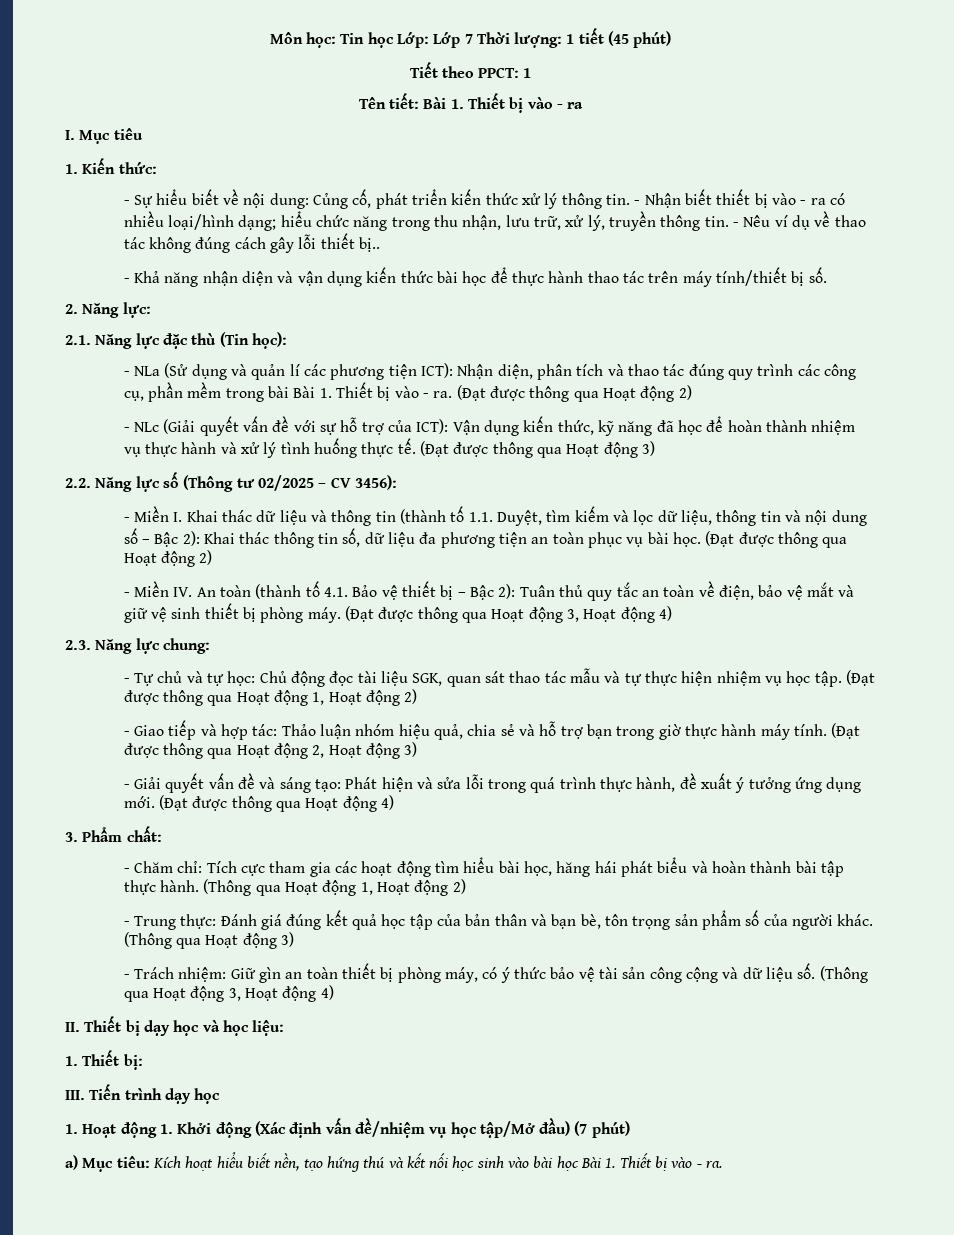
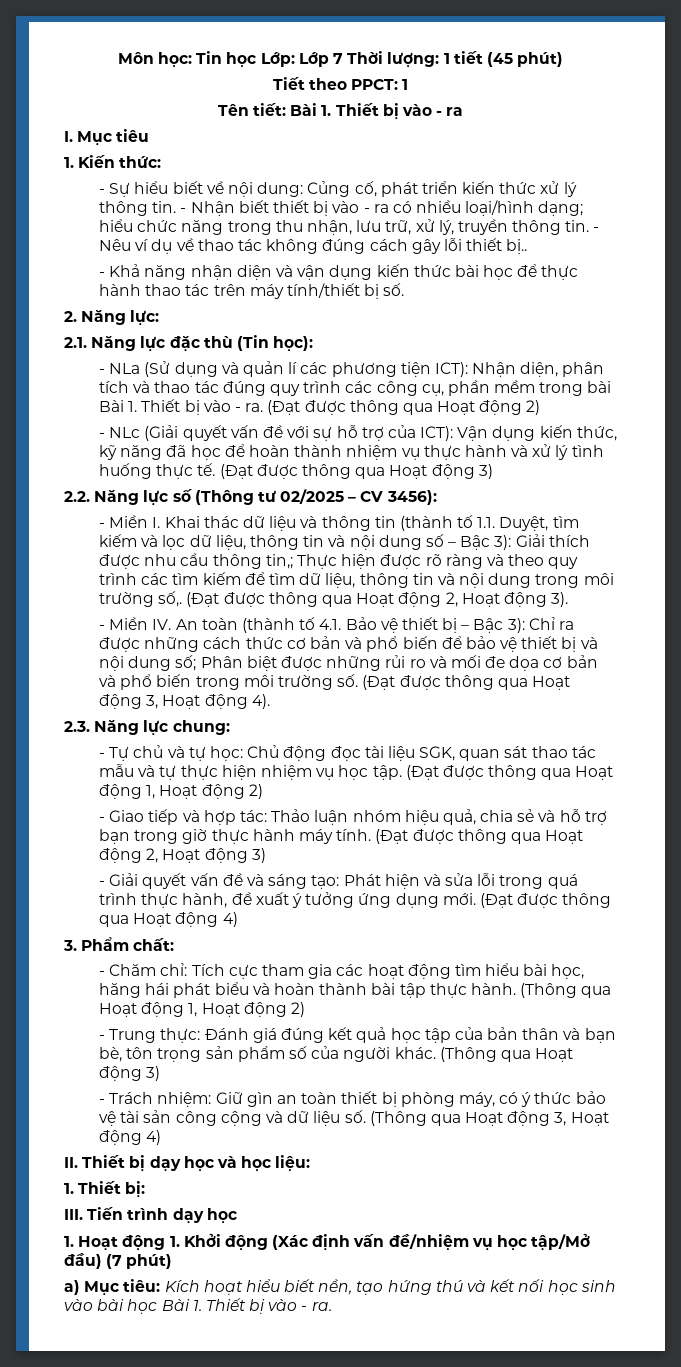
- - Miền I. Khai thác dữ liệu và thông tin (thành tố 1.1. Duyệt, tìm kiếm và lọc dữ liệu, thông tin và nội dung số – Bậc 2): Khai thác thông tin số, dữ liệu đa phương tiện an toàn phục vụ bài học. (Đạt được thông qua Hoạt động 2)
+ - Miền I. Khai thác dữ liệu và thông tin (thành tố 1.1. Duyệt, tìm kiếm và lọc dữ liệu, thông tin và nội dung số – Bậc 3): Giải thích được nhu cầu thông tin,; Thực hiện được rõ ràng và theo quy trình các tìm kiếm để tìm dữ liệu, thông tin và nội dung trong môi trường số,. (Đạt được thông qua Hoạt động 2, Hoạt động 3).
- - Miền IV. An toàn (thành tố 4.1. Bảo vệ thiết bị – Bậc 2): Tuân thủ quy tắc an toàn về điện, bảo vệ mắt và giữ vệ sinh thiết bị phòng máy.
+ - Miền IV. An toàn (thành tố 4.1. Bảo vệ thiết bị – Bậc 3): Chỉ ra được những cách thức cơ bản và phổ biến để bảo vệ thiết bị và nội dung số; Phân biệt được những rủi ro và mối đe dọa cơ bản và phổ biến trong môi trường số.
- (Đạt được thông qua Hoạt động 3, Hoạt động 4)
+ (Đạt được thông qua Hoạt động 3, Hoạt động 4).

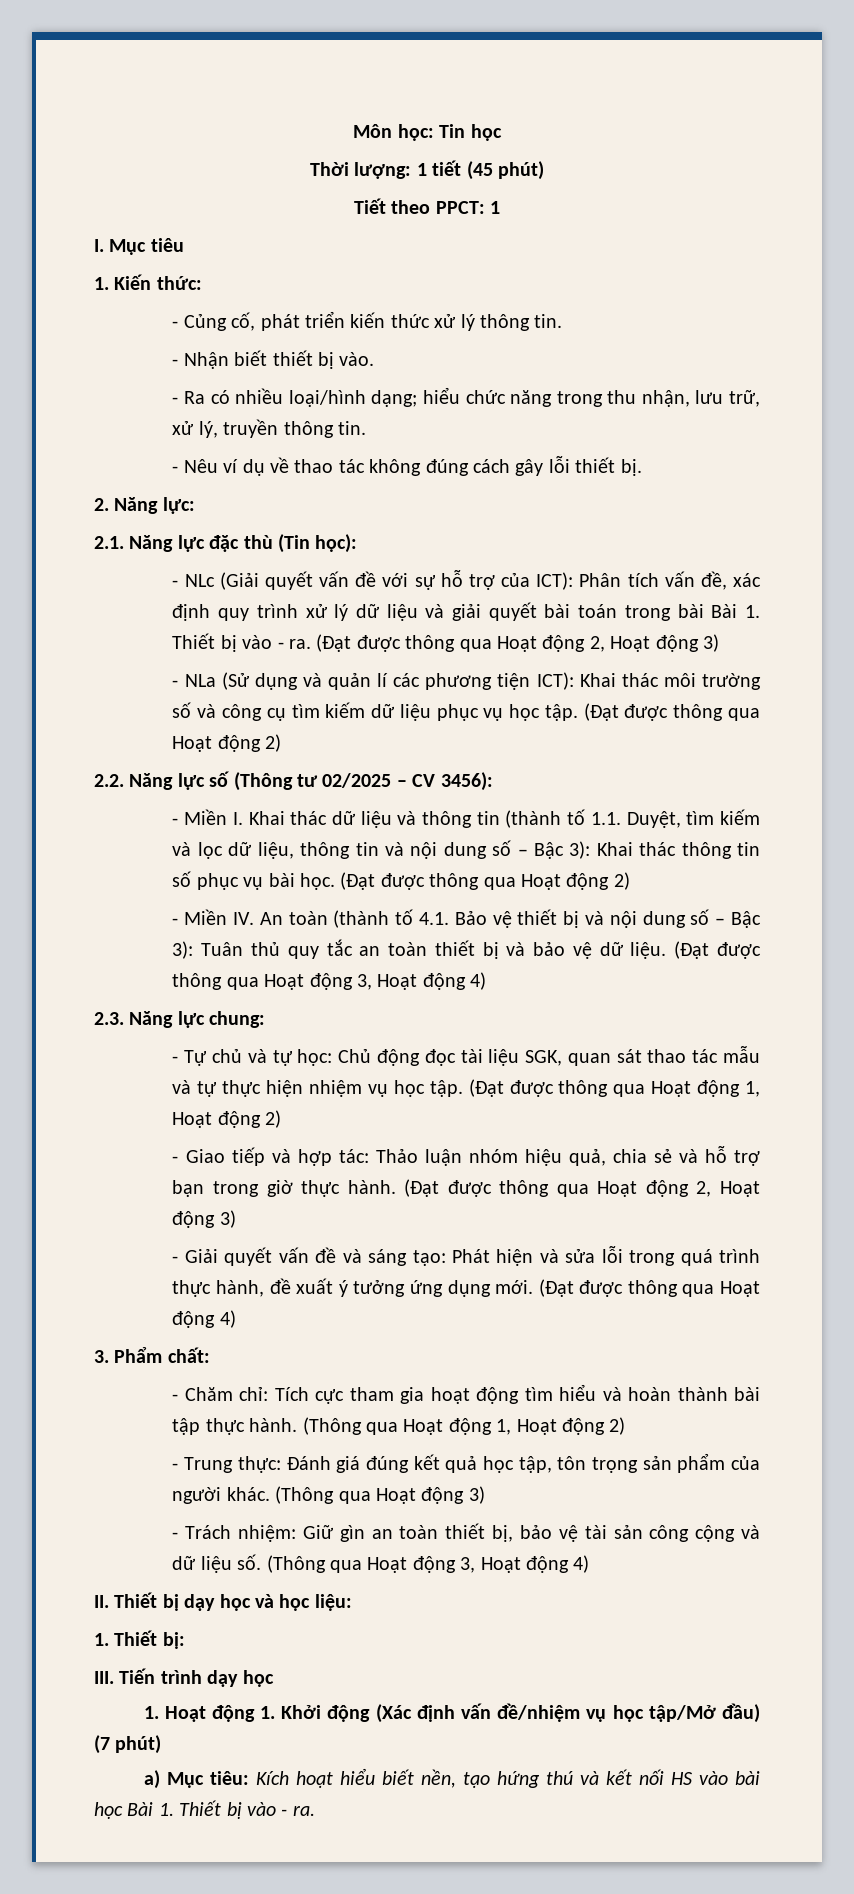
- Môn học: Tin học Lớp: Lớp 7 Thời lượng: 1 tiết (45 phút)
+ Môn học: Tin học
+ Thời lượng: 1 tiết (45 phút)
- Tên tiết: Bài 1. Thiết bị vào - ra
- - Sự hiểu biết về nội dung: Củng cố, phát triển kiến thức xử lý thông tin. - Nhận biết thiết bị vào - ra có nhiều loại/hình dạng; hiểu chức năng trong thu nhận, lưu trữ, xử lý, truyền thông tin. - Nêu ví dụ về thao tác không đúng cách gây lỗi thiết bị..
- - Khả năng nhận diện và vận dụng kiến thức bài học để thực hành thao tác trên máy tính/thiết bị số.
+ - Củng cố, phát triển kiến thức xử lý thông tin.
+ - Nhận biết thiết bị vào.
+ - Ra có nhiều loại/hình dạng; hiểu chức năng trong thu nhận, lưu trữ, xử lý, truyền thông tin.
+ - Nêu ví dụ về thao tác không đúng cách gây lỗi thiết bị.
- - NLa (Sử dụng và quản lí các phương tiện ICT): Nhận diện, phân tích và thao tác đúng quy trình các công cụ, phần mềm trong bài Bài 1. Thiết bị vào - ra. (Đạt được thông qua Hoạt động 2)
- - NLc (Giải quyết vấn đề với sự hỗ trợ của ICT): Vận dụng kiến thức, kỹ năng đã học để hoàn thành nhiệm vụ thực hành và xử lý tình huống thực tế. (Đạt được thông qua Hoạt động 3)
+ - NLc (Giải quyết vấn đề với sự hỗ trợ của ICT): Phân tích vấn đề, xác định quy trình xử lý dữ liệu và giải quyết bài toán trong bài Bài 1. Thiết bị vào - ra. (Đạt được thông qua Hoạt động 2, Hoạt động 3)
+ - NLa (Sử dụng và quản lí các phương tiện ICT): Khai thác môi trường số và công cụ tìm kiếm dữ liệu phục vụ học tập. (Đạt được thông qua Hoạt động 2)
- - Miền I. Khai thác dữ liệu và thông tin (thành tố 1.1. Duyệt, tìm kiếm và lọc dữ liệu, thông tin và nội dung số – Bậc 3): Giải thích được nhu cầu thông tin,; Thực hiện được rõ ràng và theo quy trình các tìm kiếm để tìm dữ liệu, thông tin và nội dung trong môi trường số,. (Đạt được thông qua Hoạt động 2, Hoạt động 3).
+ - Miền I. Khai thác dữ liệu và thông tin (thành tố 1.1. Duyệt, tìm kiếm và lọc dữ liệu, thông tin và nội dung số – Bậc 3): Khai thác thông tin số phục vụ bài học. (Đạt được thông qua Hoạt động 2)
- - Miền IV. An toàn (thành tố 4.1. Bảo vệ thiết bị – Bậc 3): Chỉ ra được những cách thức cơ bản và phổ biến để bảo vệ thiết bị và nội dung số; Phân biệt được những rủi ro và mối đe dọa cơ bản và phổ biến trong môi trường số.
+ - Miền IV. An toàn (thành tố 4.1. Bảo vệ thiết bị và nội dung số – Bậc 3): Tuân thủ quy tắc an toàn thiết bị và bảo vệ dữ liệu.
- (Đạt được thông qua Hoạt động 3, Hoạt động 4).
+ (Đạt được thông qua Hoạt động 3, Hoạt động 4)
- - Giao tiếp và hợp tác: Thảo luận nhóm hiệu quả, chia sẻ và hỗ trợ bạn trong giờ thực hành máy tính.
+ - Giao tiếp và hợp tác: Thảo luận nhóm hiệu quả, chia sẻ và hỗ trợ bạn trong giờ thực hành.
- - Chăm chỉ: Tích cực tham gia các hoạt động tìm hiểu bài học, hăng hái phát biểu và hoàn thành bài tập thực hành.
+ - Chăm chỉ: Tích cực tham gia hoạt động tìm hiểu và hoàn thành bài tập thực hành.
- - Trung thực: Đánh giá đúng kết quả học tập của bản thân và bạn bè, tôn trọng sản phẩm số của người khác.
+ - Trung thực: Đánh giá đúng kết quả học tập, tôn trọng sản phẩm của người khác.
- - Trách nhiệm: Giữ gìn an toàn thiết bị phòng máy, có ý thức bảo vệ tài sản công cộng và dữ liệu số.
+ - Trách nhiệm: Giữ gìn an toàn thiết bị, bảo vệ tài sản công cộng và dữ liệu số.
- a) Mục tiêu: Kích hoạt hiểu biết nền, tạo hứng thú và kết nối học sinh vào bài học Bài 1. Thiết bị vào - ra.
+ a) Mục tiêu: Kích hoạt hiểu biết nền, tạo hứng thú và kết nối HS vào bài học Bài 1. Thiết bị vào - ra.

